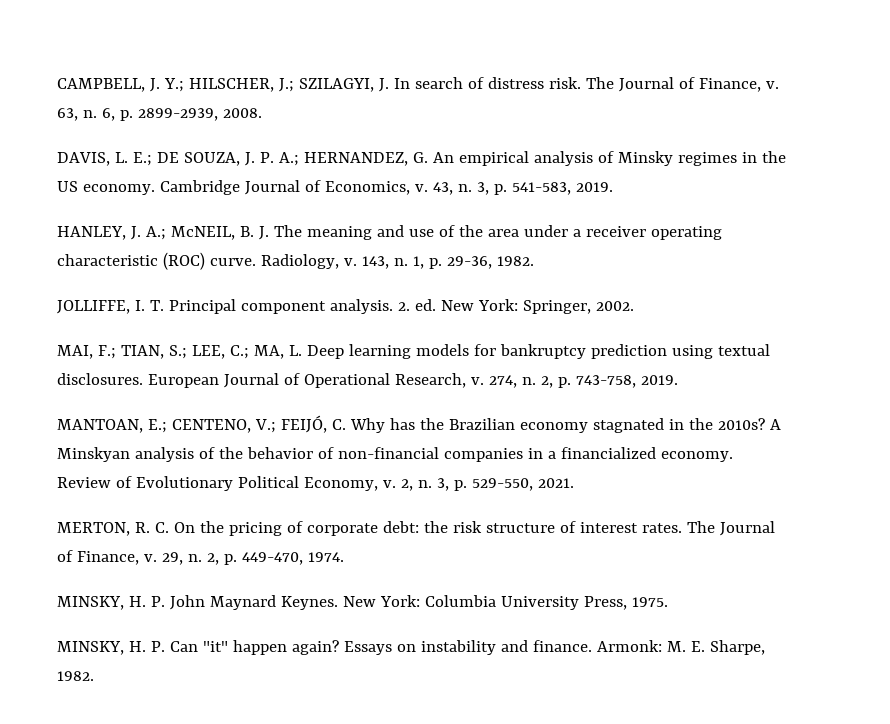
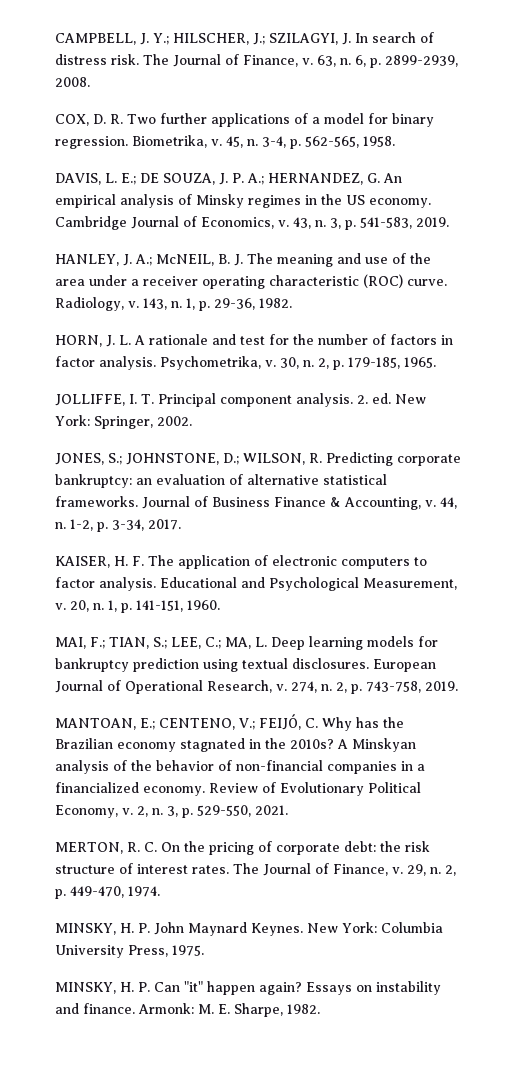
+ COX, D. R. Two further applications of a model for binary regression. Biometrika, v. 45, n. 3-4, p. 562-565, 1958.
+ HORN, J. L. A rationale and test for the number of factors in factor analysis. Psychometrika, v. 30, n. 2, p. 179-185, 1965.
+ JONES, S.; JOHNSTONE, D.; WILSON, R. Predicting corporate bankruptcy: an evaluation of alternative statistical frameworks. Journal of Business Finance & Accounting, v. 44, n. 1-2, p. 3-34, 2017.
+ KAISER, H. F. The application of electronic computers to factor analysis. Educational and Psychological Measurement, v. 20, n. 1, p. 141-151, 1960.

